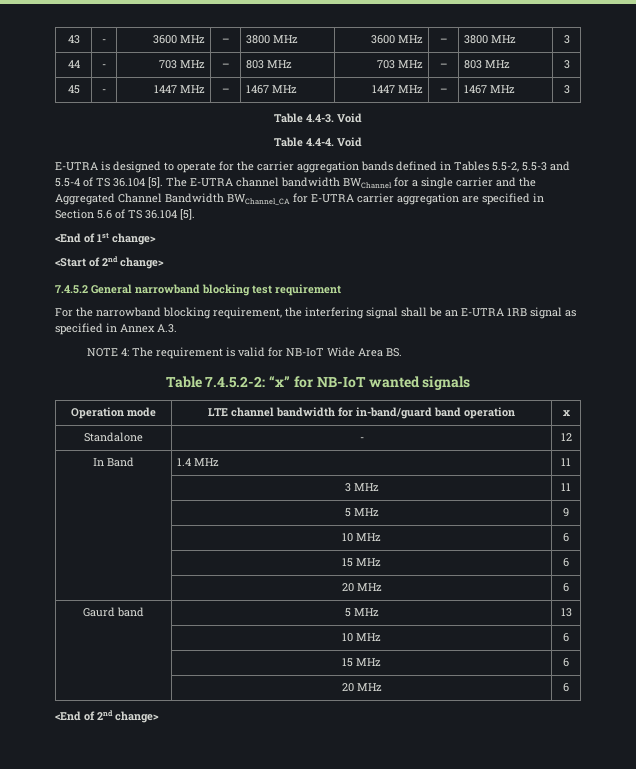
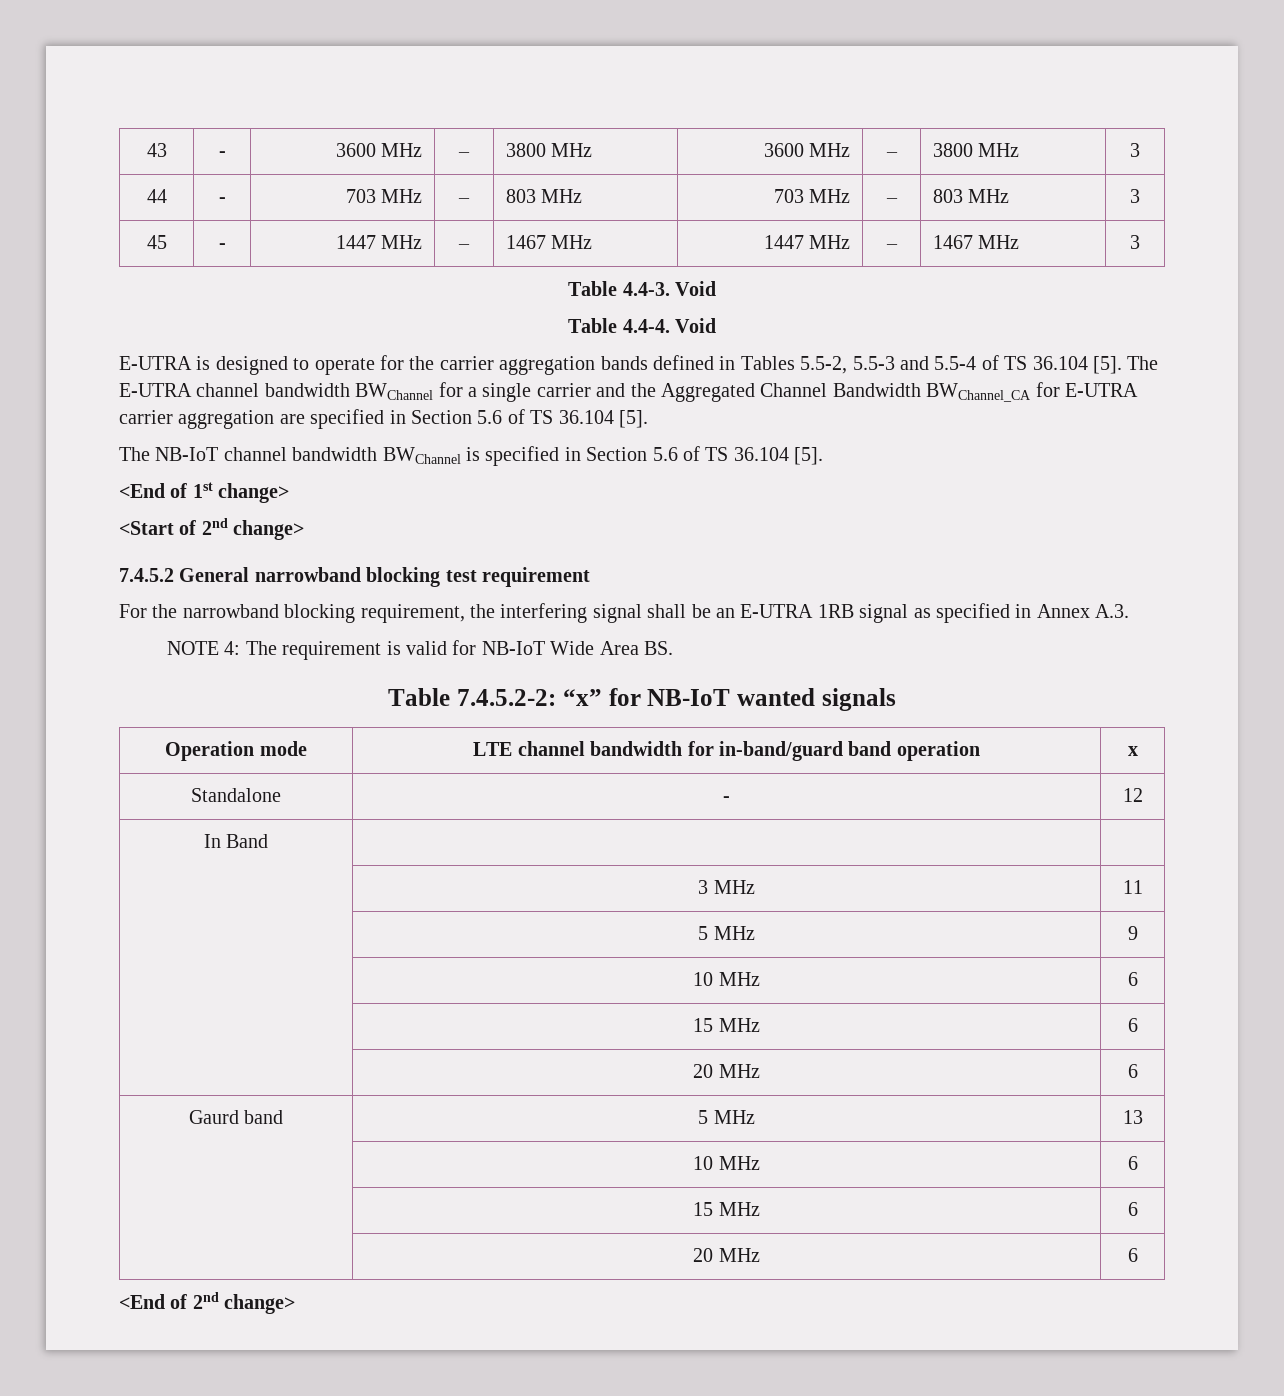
+ The NB-IoT channel bandwidth BWChannel is specified in Section 5.6 of TS 36.104 [5].
- In Band | 1.4 MHz | 11
+ In Band | |

